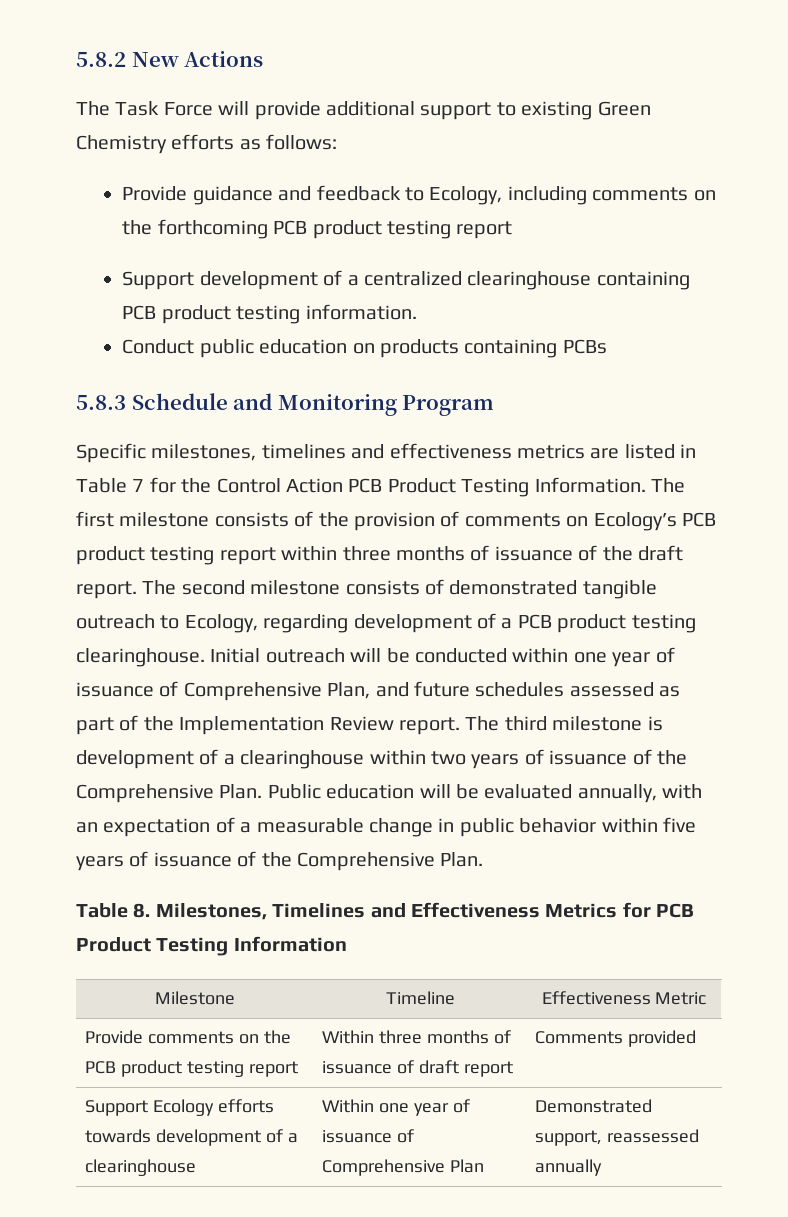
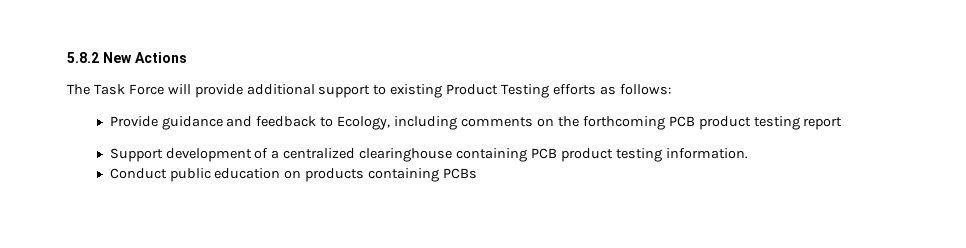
- The Task Force will provide additional support to existing Green Chemistry efforts as follows:
+ The Task Force will provide additional support to existing Product Testing efforts as follows:
- 5.8.3 Schedule and Monitoring Program
- Specific milestones, timelines and effectiveness metrics are listed in Table 7 for the Control Action PCB Product Testing Information. The first milestone consists of the provision of comments on Ecology’s PCB product testing report within three months of issuance of the draft report. The second milestone consists of demonstrated tangible outreach to Ecology, regarding development of a PCB product testing clearinghouse. Initial outreach will be conducted within one year of issuance of Comprehensive Plan, and future schedules assessed as part of the Implementation Review report. The third milestone is development of a clearinghouse within two years of issuance of the Comprehensive Plan. Public education will be evaluated annually, with an expectation of a measurable change in public behavior within five years of issuance of the Comprehensive Plan.
- Table 8. Milestones, Timelines and Effectiveness Metrics for PCB Product Testing Information
- Milestone | Timeline | Effectiveness Metric
- Provide comments on the PCB product testing report | Within three months of issuance of draft report | Comments provided
- Support Ecology efforts towards development of a clearinghouse | Within one year of issuance of Comprehensive Plan | Demonstrated support, reassessed annually

